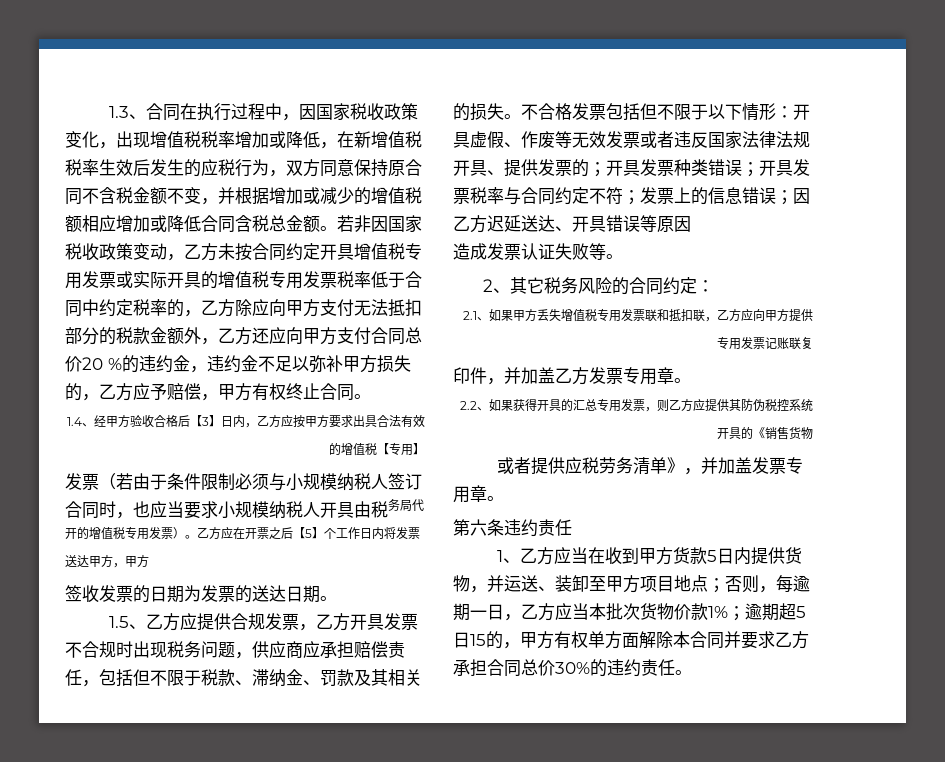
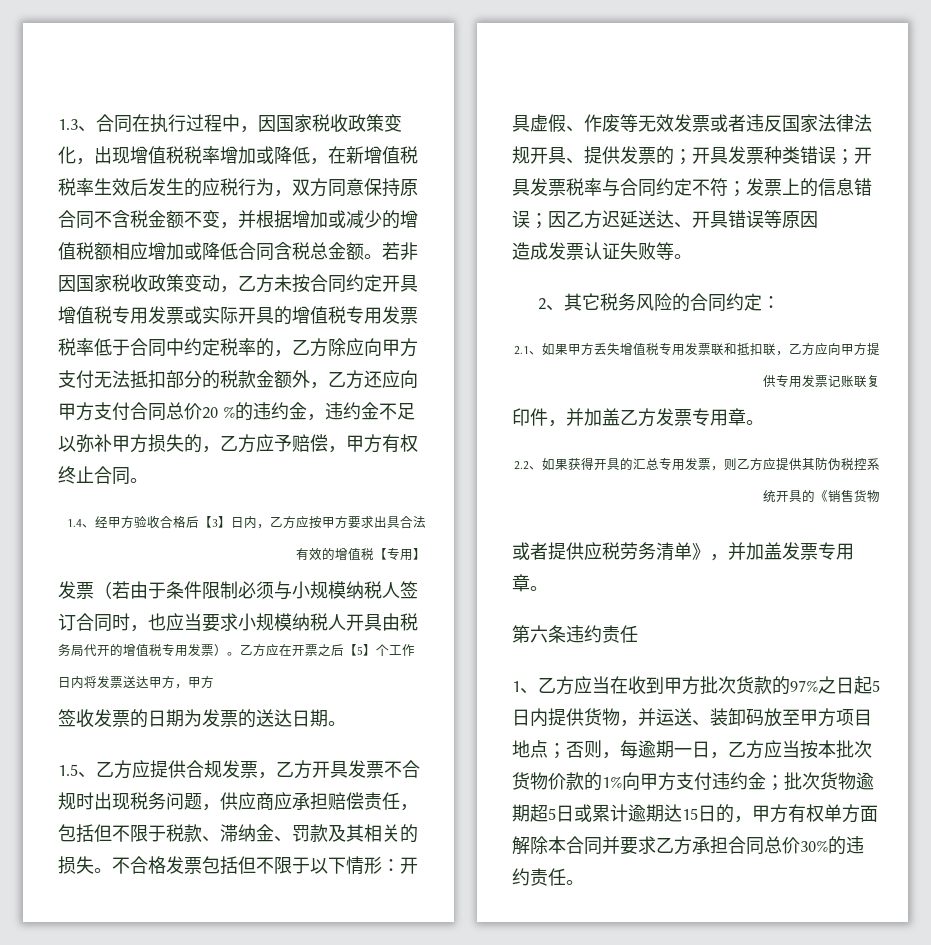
- 1、乙方应当在收到甲方货款5日内提供货物，并运送、装卸至甲方项目地点；否则，每逾期一日，乙方应当本批次货物价款1%；逾期超5日15的，甲方有权单方面解除本合同并要求乙方承担合同总价30%的违约责任。
+ 1、乙方应当在收到甲方批次货款的97%之日起5日内提供货物，并运送、装卸码放至甲方项目地点；否则，每逾期一日，乙方应当按本批次货物价款的1%向甲方支付违约金；批次货物逾期超5日或累计逾期达15日的，甲方有权单方面解除本合同并要求乙方承担合同总价30%的违约责任。

